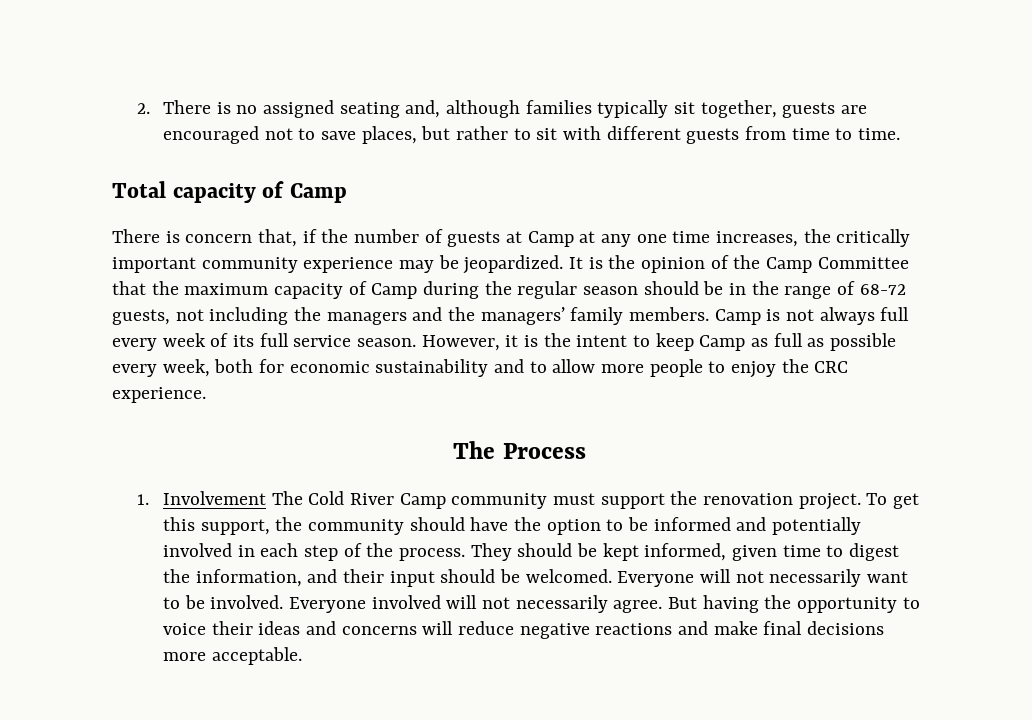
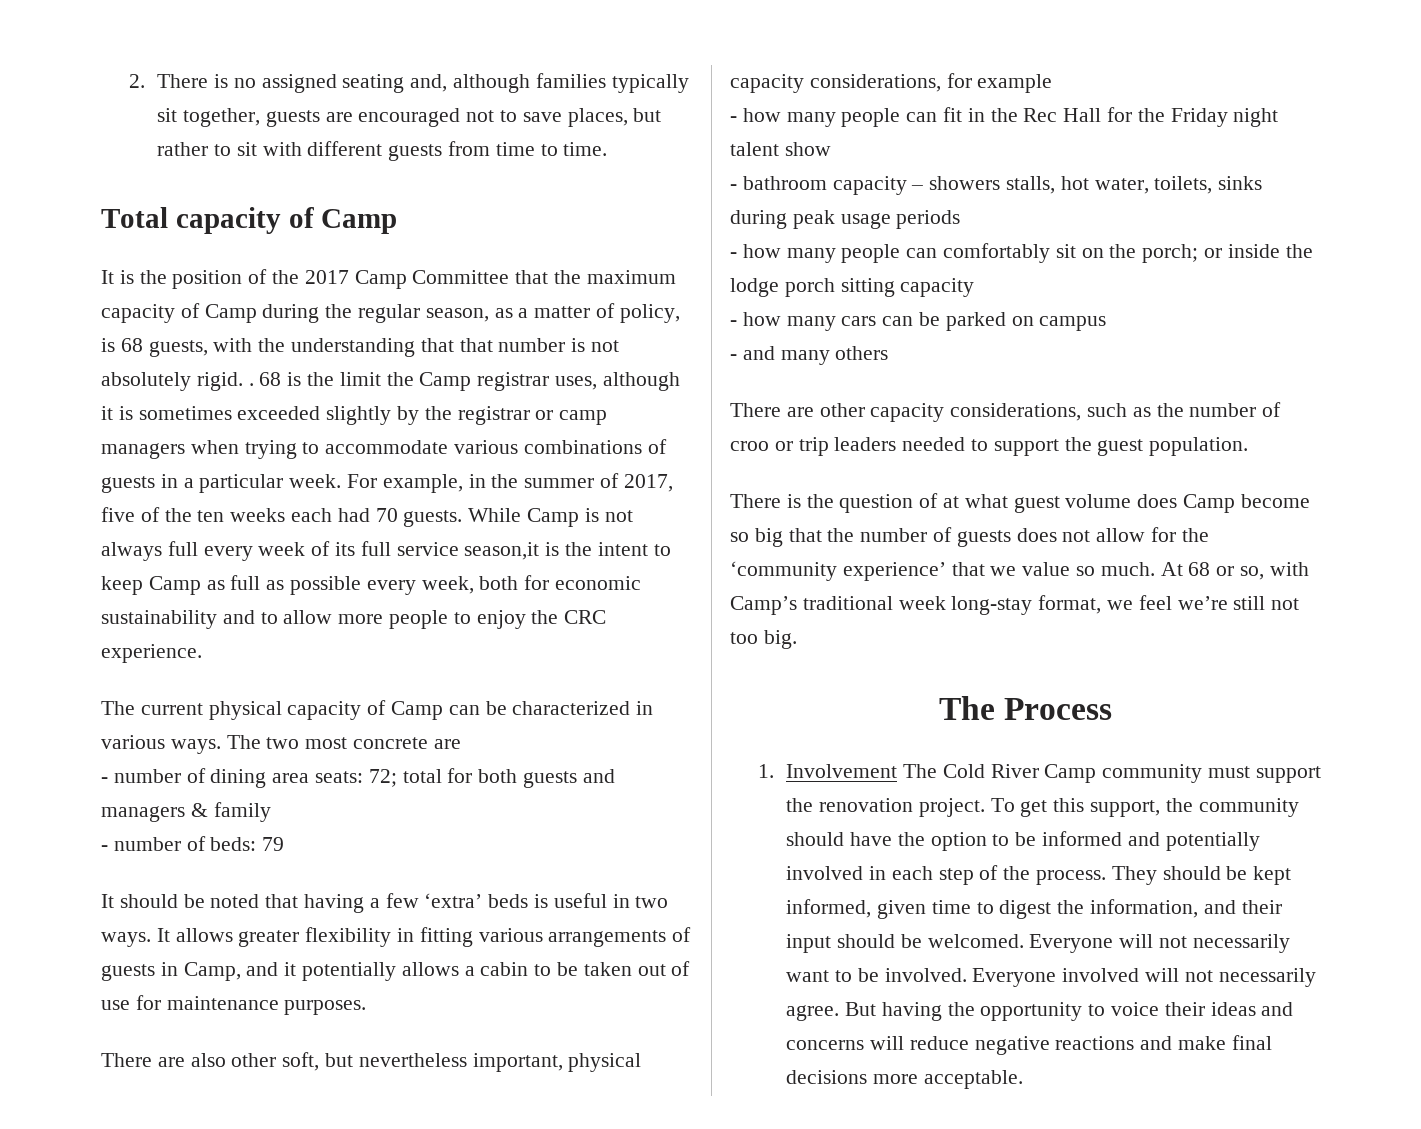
- There is concern that, if the number of guests at Camp at any one time increases, the critically important community experience may be jeopardized. It is the opinion of the Camp Committee that the maximum capacity of Camp during the regular season should be in the range of 68-72 guests, not including the managers and the managers’ family members. Camp is not always full every week of its full service season. However, it is the intent to keep Camp as full as possible every week, both for economic sustainability and to allow more people to enjoy the CRC experience.
+ It is the position of the 2017 Camp Committee that the maximum capacity of Camp during the regular season, as a matter of policy, is 68 guests, with the understanding that that number is not absolutely rigid. . 68 is the limit the Camp registrar uses, although it is sometimes exceeded slightly by the registrar or camp managers when trying to accommodate various combinations of guests in a particular week. For example, in the summer of 2017, five of the ten weeks each had 70 guests. While Camp is not always full every week of its full service season,it is the intent to keep Camp as full as possible every week, both for economic sustainability and to allow more people to enjoy the CRC experience.
+ The current physical capacity of Camp can be characterized in various ways. The two most concrete are
+ - number of dining area seats: 72; total for both guests and managers & family
+ - number of beds: 79
+ It should be noted that having a few ‘extra’ beds is useful in two ways. It allows greater flexibility in fitting various arrangements of guests in Camp, and it potentially allows a cabin to be taken out of use for maintenance purposes.
+ There are also other soft, but nevertheless important, physical capacity considerations, for example
+ - how many people can fit in the Rec Hall for the Friday night talent show
+ - bathroom capacity – showers stalls, hot water, toilets, sinks during peak usage periods
+ - how many people can comfortably sit on the porch; or inside the lodge porch sitting capacity
+ - how many cars can be parked on campus
+ - and many others
+ There are other capacity considerations, such as the number of croo or trip leaders needed to support the guest population.
+ There is the question of at what guest volume does Camp become so big that the number of guests does not allow for the ‘community experience’ that we value so much. At 68 or so, with Camp’s traditional week long-stay format, we feel we’re still not too big.

